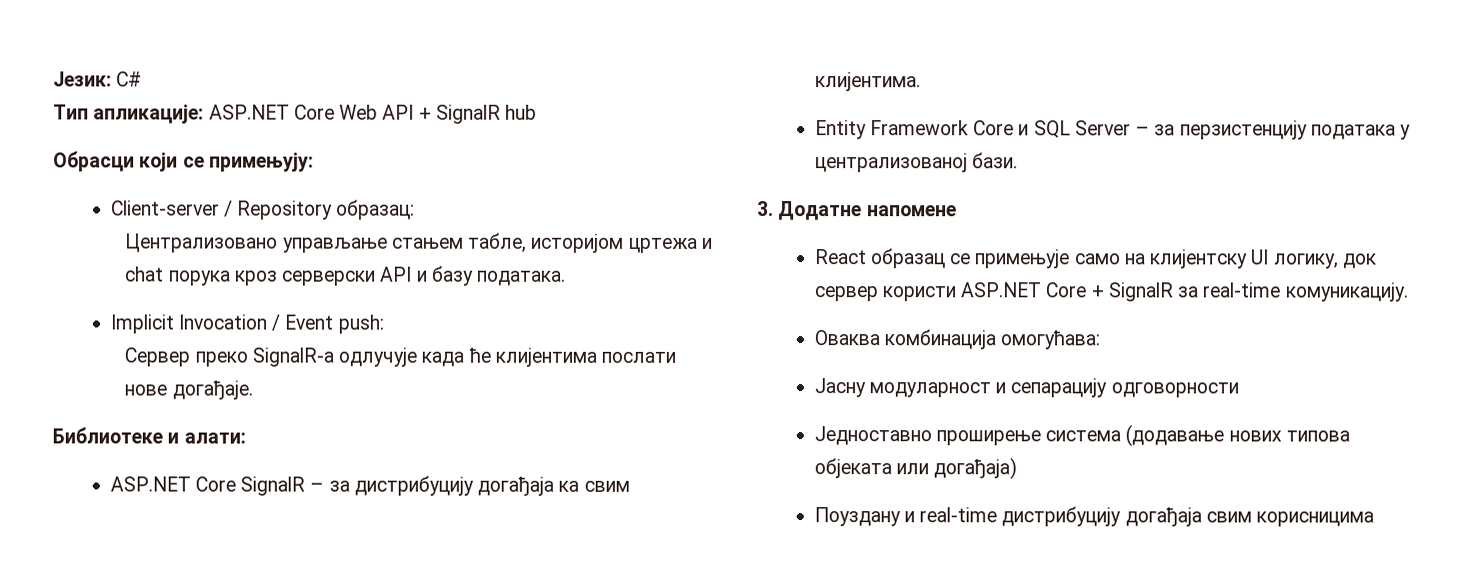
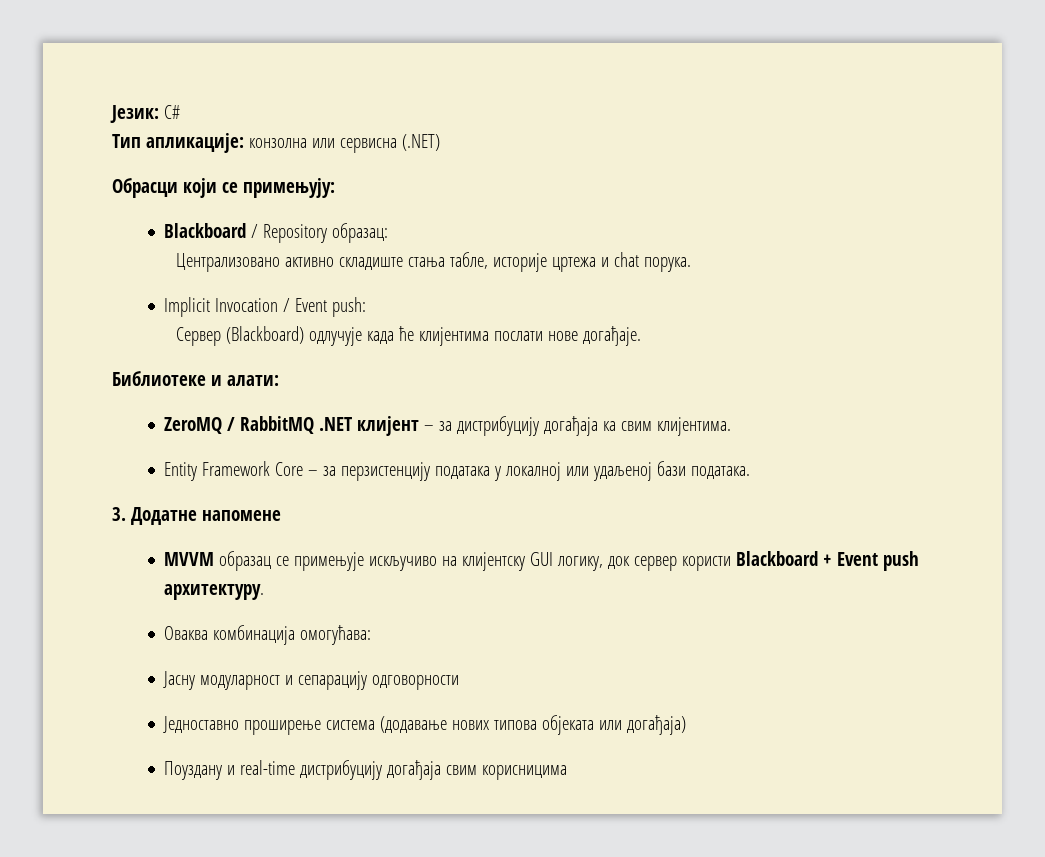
- Тип апликације: ASP.NET Core Web API + SignalR hub
+ Тип апликације: конзолна или сервисна (.NET)
- Client-server / Repository образац:
+ Blackboard / Repository образац:
- Централизовано управљање стањем табле, историјом цртежа и chat порука кроз серверски API и базу података.
+ Централизовано активно складиште стања табле, историје цртежа и chat порука.
- Сервер преко SignalR-а одлучује када ће клијентима послати нове догађаје.
+ Сервер (Blackboard) одлучује када ће клијентима послати нове догађаје.
- ASP.NET Core SignalR – за дистрибуцију догађаја ка свим клијентима.
+ ZeroMQ / RabbitMQ .NET клијент – за дистрибуцију догађаја ка свим клијентима.
- Entity Framework Core и SQL Server – за перзистенцију података у централизованој бази.
+ Entity Framework Core – за перзистенцију података у локалној или удаљеној бази података.
- React образац се примењује само на клијентску UI логику, док сервер користи ASP.NET Core + SignalR за real-time комуникацију.
+ MVVM образац се примењује искључиво на клијентску GUI логику, док сервер користи Blackboard + Event push архитектуру.

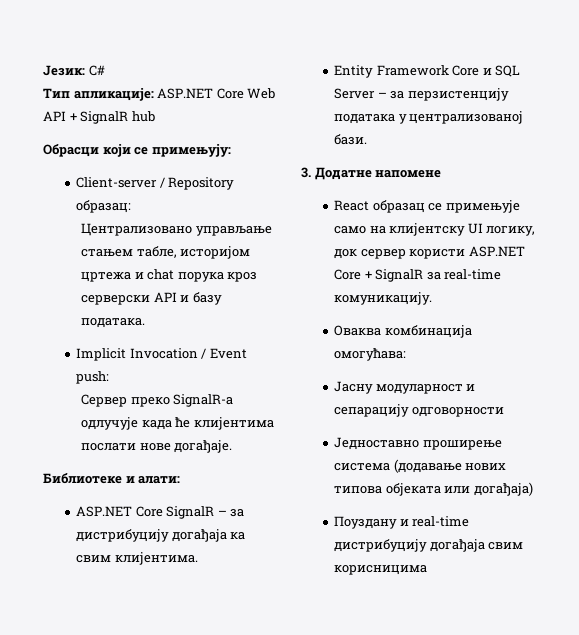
- Тип апликације: конзолна или сервисна (.NET)
+ Тип апликације: ASP.NET Core Web API + SignalR hub
- Blackboard / Repository образац:
+ Client-server / Repository образац:
- Централизовано активно складиште стања табле, историје цртежа и chat порука.
+ Централизовано управљање стањем табле, историјом цртежа и chat порука кроз серверски API и базу података.
- Сервер (Blackboard) одлучује када ће клијентима послати нове догађаје.
+ Сервер преко SignalR-а одлучује када ће клијентима послати нове догађаје.
- ZeroMQ / RabbitMQ .NET клијент – за дистрибуцију догађаја ка свим клијентима.
+ ASP.NET Core SignalR – за дистрибуцију догађаја ка свим клијентима.
- Entity Framework Core – за перзистенцију података у локалној или удаљеној бази података.
+ Entity Framework Core и SQL Server – за перзистенцију података у централизованој бази.
- MVVM образац се примењује искључиво на клијентску GUI логику, док сервер користи Blackboard + Event push архитектуру.
+ React образац се примењује само на клијентску UI логику, док сервер користи ASP.NET Core + SignalR за real-time комуникацију.

